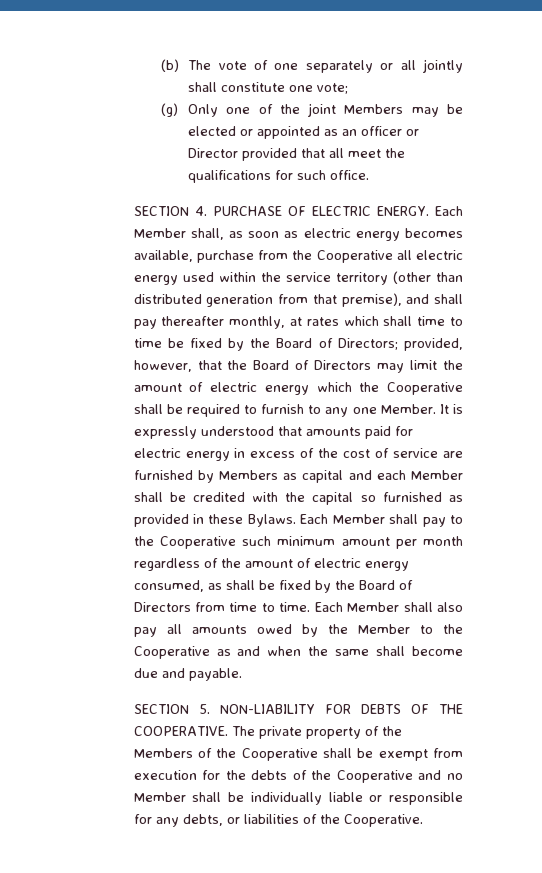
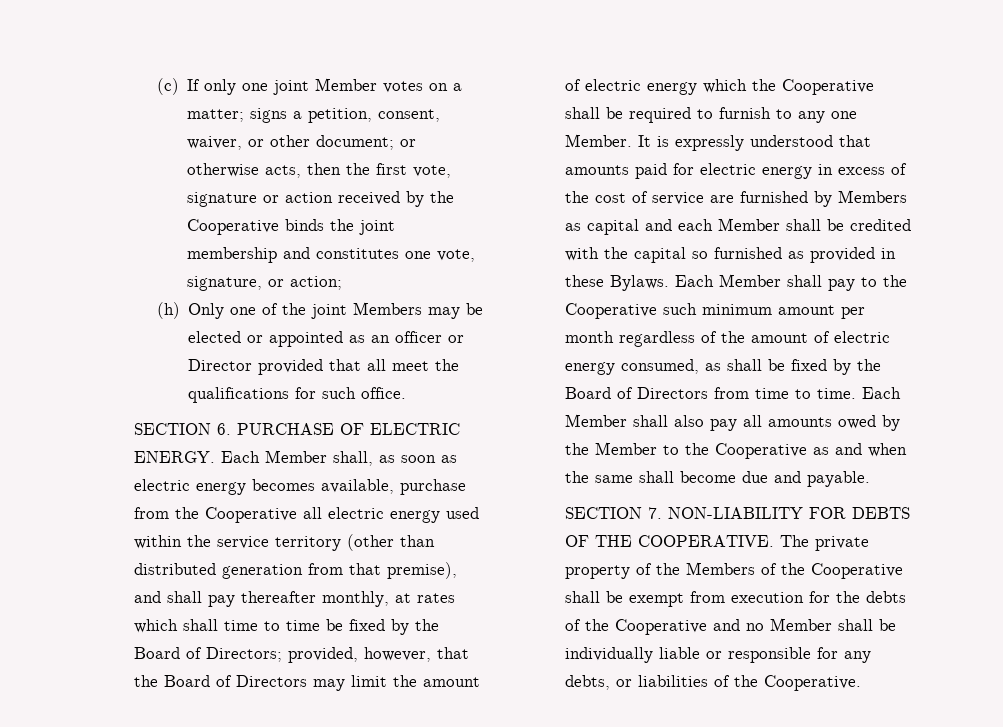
- (b) The vote of one separately or all jointly shall constitute one vote;
- (g) Only one of the joint Members may be elected or appointed as an officer or Director provided that all meet the qualifications for such office.
+ (c) If only one joint Member votes on a matter; signs a petition, consent, waiver, or other document; or otherwise acts, then the first vote, signature or action received by the Cooperative binds the joint membership and constitutes one vote, signature, or action;
+ (h) Only one of the joint Members may be elected or appointed as an officer or Director provided that all meet the qualifications for such office.
- SECTION 4. PURCHASE OF ELECTRIC ENERGY.
+ SECTION 6. PURCHASE OF ELECTRIC ENERGY.
- SECTION 5. NON-LIABILITY FOR DEBTS OF THE COOPERATIVE.
+ SECTION 7. NON-LIABILITY FOR DEBTS OF THE COOPERATIVE.

